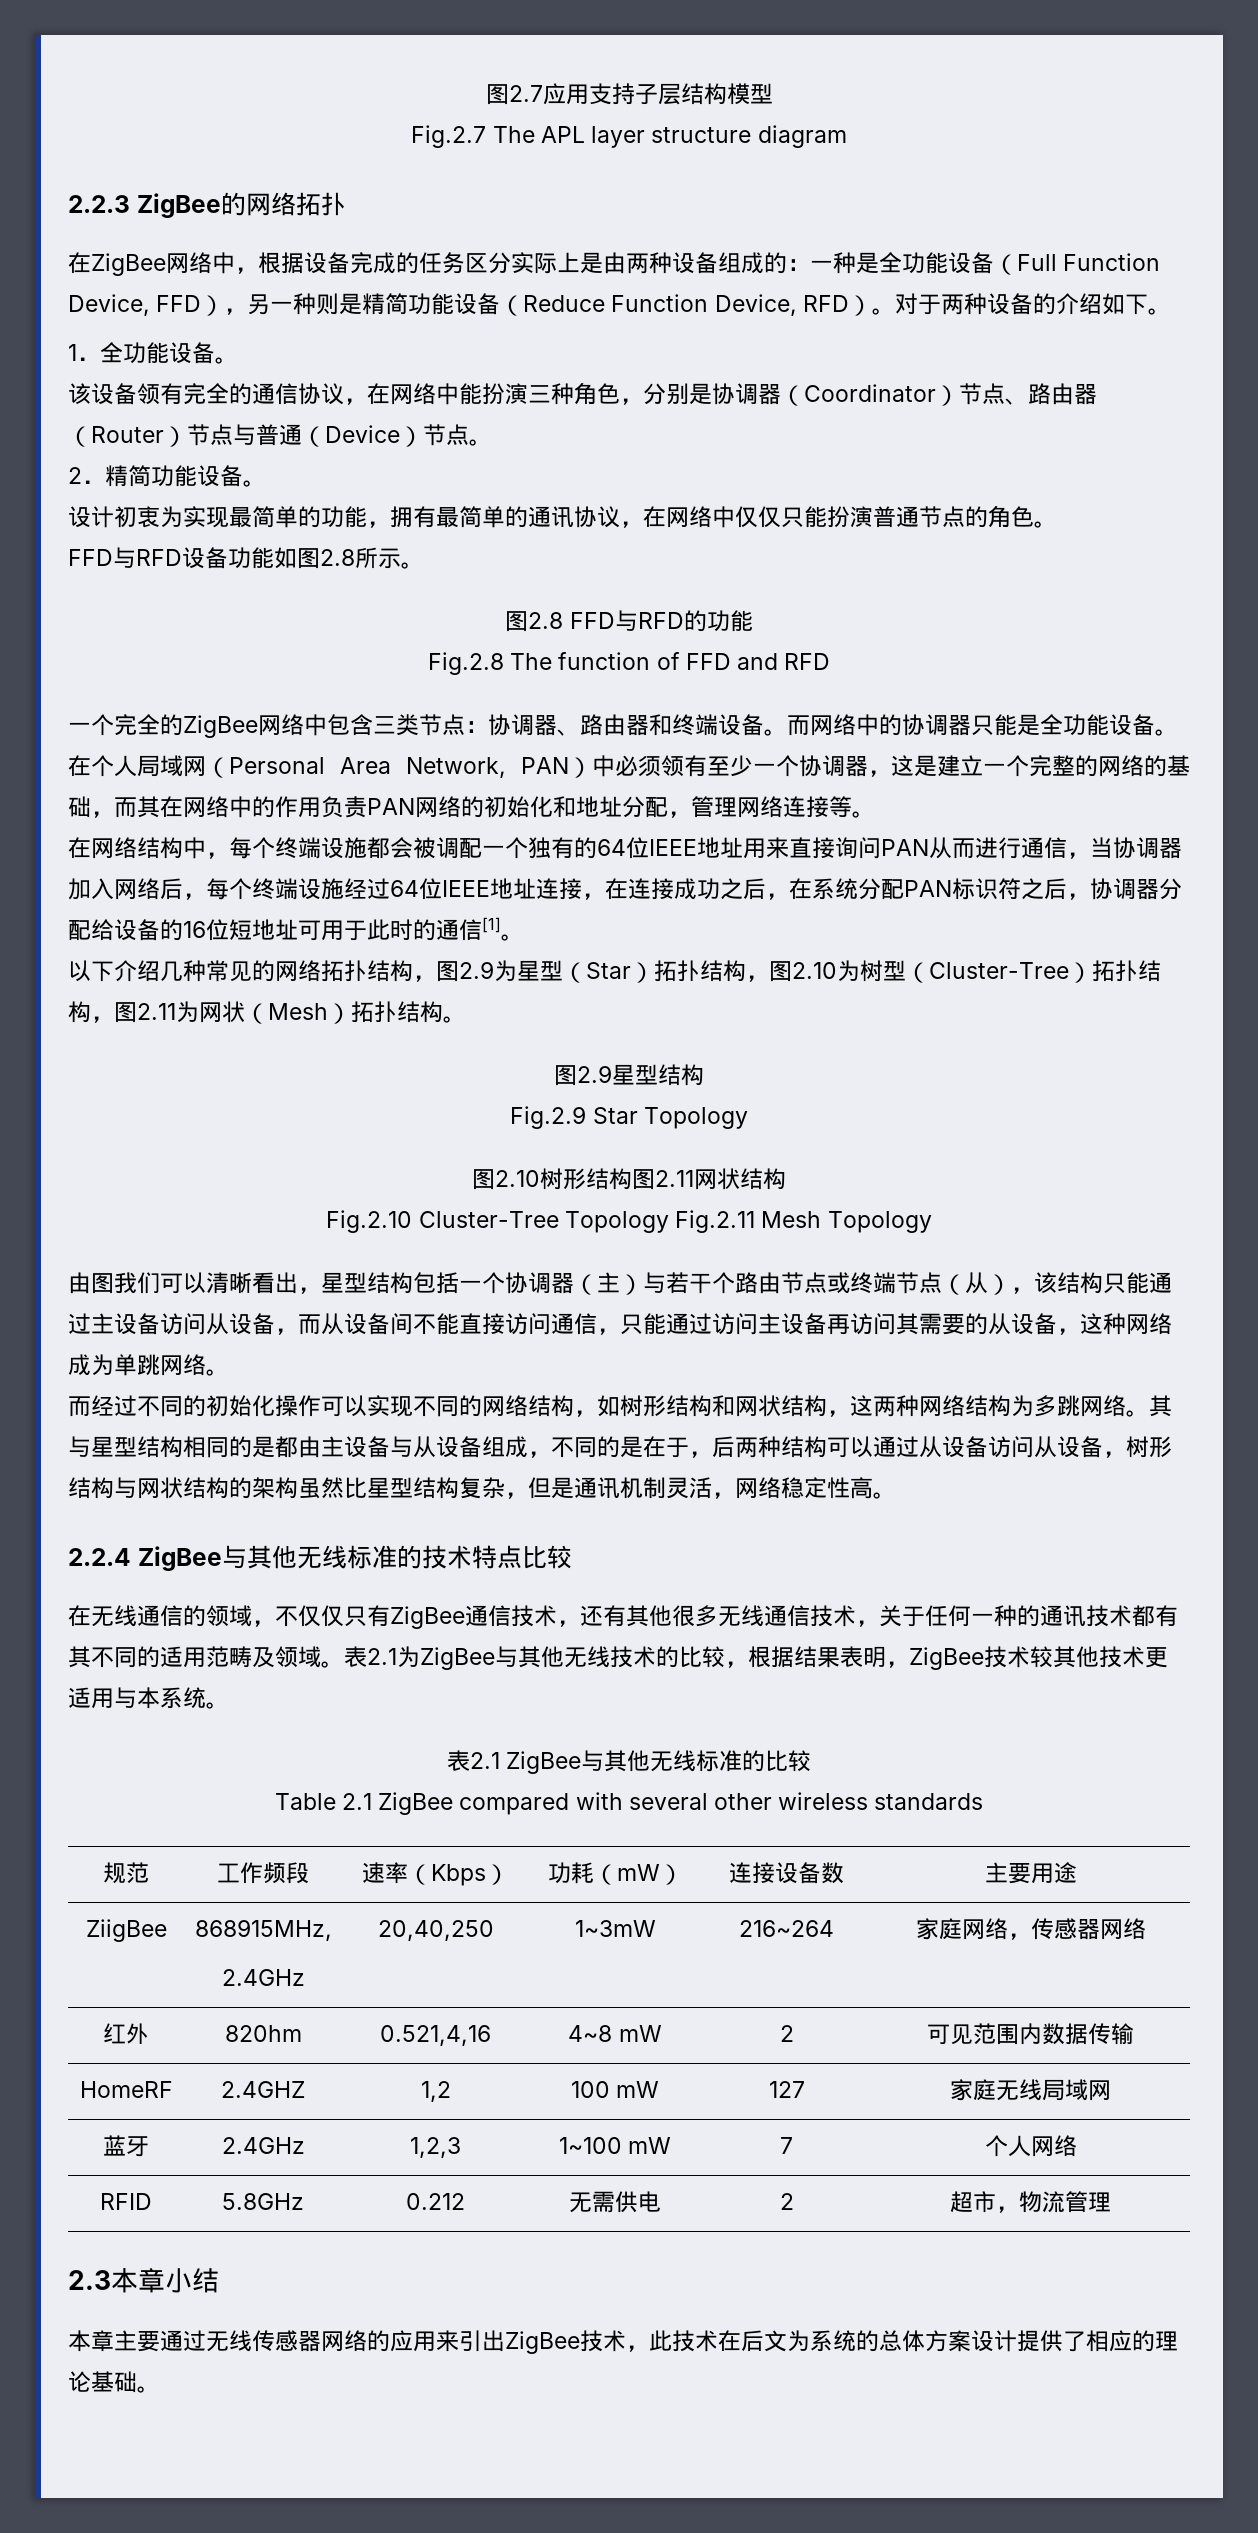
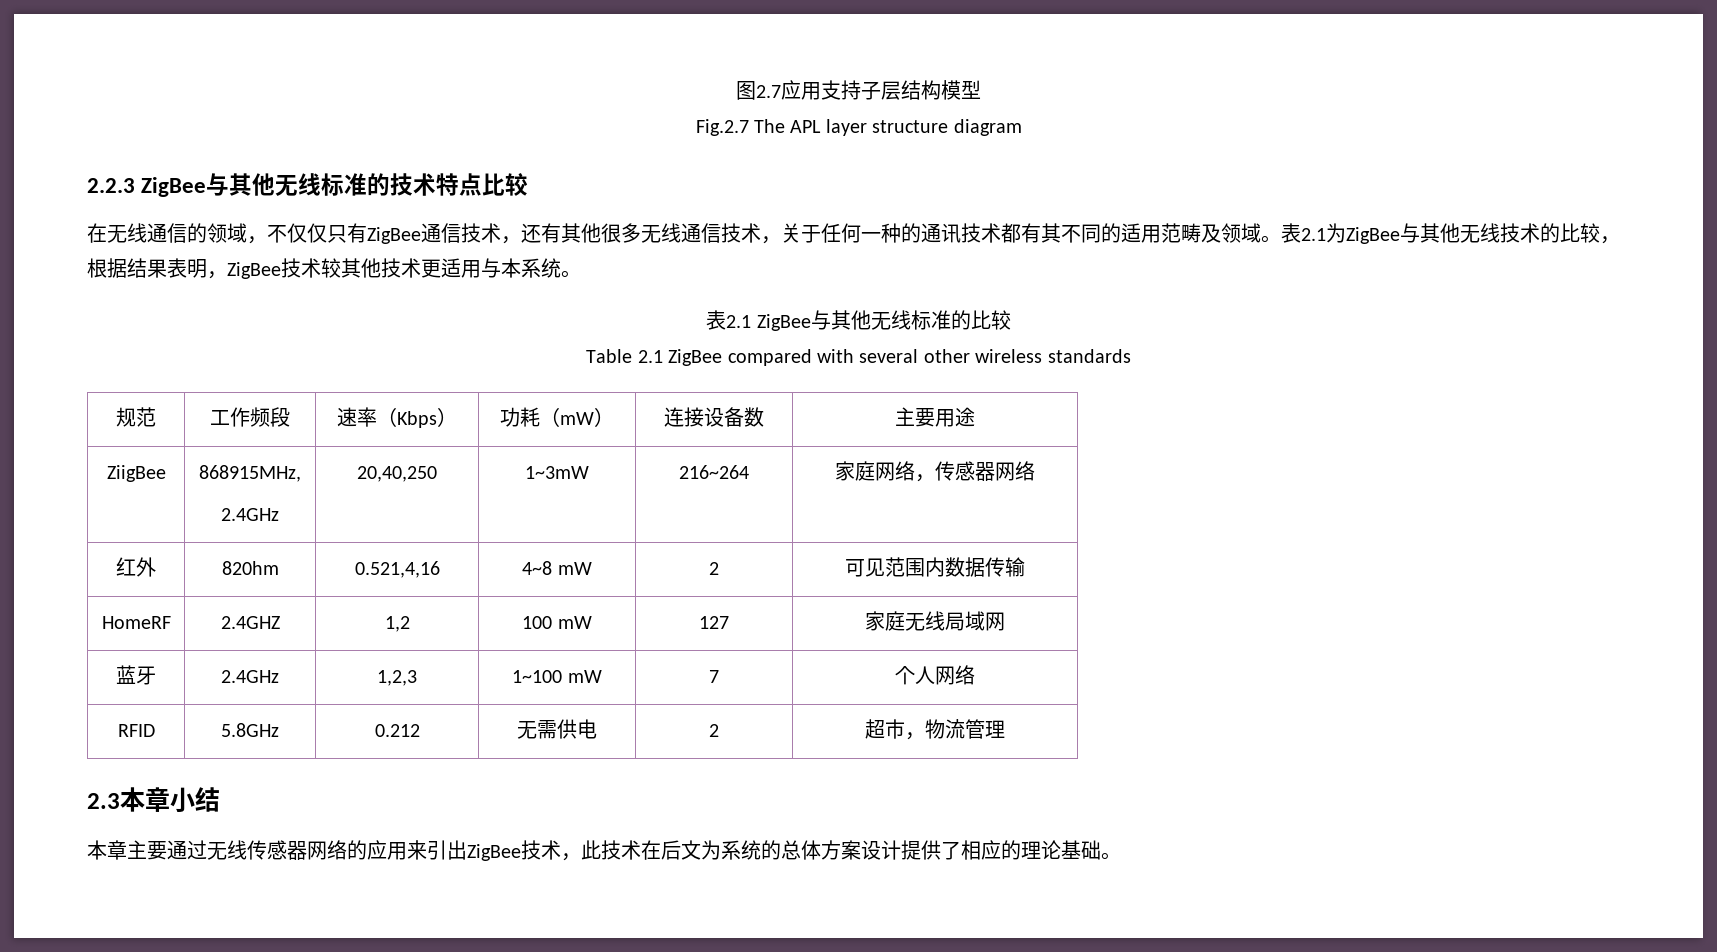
- 2.2.3 ZigBee的网络拓扑
- 在ZigBee网络中，根据设备完成的任务区分实际上是由两种设备组成的：一种是全功能设备（Full Function Device, FFD），另一种则是精简功能设备（Reduce Function Device, RFD）。对于两种设备的介绍如下。
- 1．全功能设备。
- 该设备领有完全的通信协议，在网络中能扮演三种角色，分别是协调器（Coordinator）节点、路由器（Router）节点与普通（Device）节点。
- 2．精简功能设备。
- 设计初衷为实现最简单的功能，拥有最简单的通讯协议，在网络中仅仅只能扮演普通节点的角色。
- FFD与RFD设备功能如图2.8所示。
- 图2.8 FFD与RFD的功能
- Fig.2.8 The function of FFD and RFD
- 一个完全的ZigBee网络中包含三类节点：协调器、路由器和终端设备。而网络中的协调器只能是全功能设备。在个人局域网（Personal Area Network, PAN）中必须领有至少一个协调器，这是建立一个完整的网络的基础，而其在网络中的作用负责PAN网络的初始化和地址分配，管理网络连接等。
- 在网络结构中，每个终端设施都会被调配一个独有的64位IEEE地址用来直接询问PAN从而进行通信，当协调器加入网络后，每个终端设施经过64位IEEE地址连接，在连接成功之后，在系统分配PAN标识符之后，协调器分配给设备的16位短地址可用于此时的通信[1]。
- 以下介绍几种常见的网络拓扑结构，图2.9为星型（Star）拓扑结构，图2.10为树型（Cluster-Tree）拓扑结构，图2.11为网状（Mesh）拓扑结构。
- 图2.9星型结构
- Fig.2.9 Star Topology
- 图2.10树形结构图2.11网状结构
- Fig.2.10 Cluster-Tree Topology Fig.2.11 Mesh Topology
- 由图我们可以清晰看出，星型结构包括一个协调器（主）与若干个路由节点或终端节点（从），该结构只能通过主设备访问从设备，而从设备间不能直接访问通信，只能通过访问主设备再访问其需要的从设备，这种网络成为单跳网络。
- 而经过不同的初始化操作可以实现不同的网络结构，如树形结构和网状结构，这两种网络结构为多跳网络。其与星型结构相同的是都由主设备与从设备组成，不同的是在于，后两种结构可以通过从设备访问从设备，树形结构与网状结构的架构虽然比星型结构复杂，但是通讯机制灵活，网络稳定性高。
- 2.2.4 ZigBee与其他无线标准的技术特点比较
+ 2.2.3 ZigBee与其他无线标准的技术特点比较

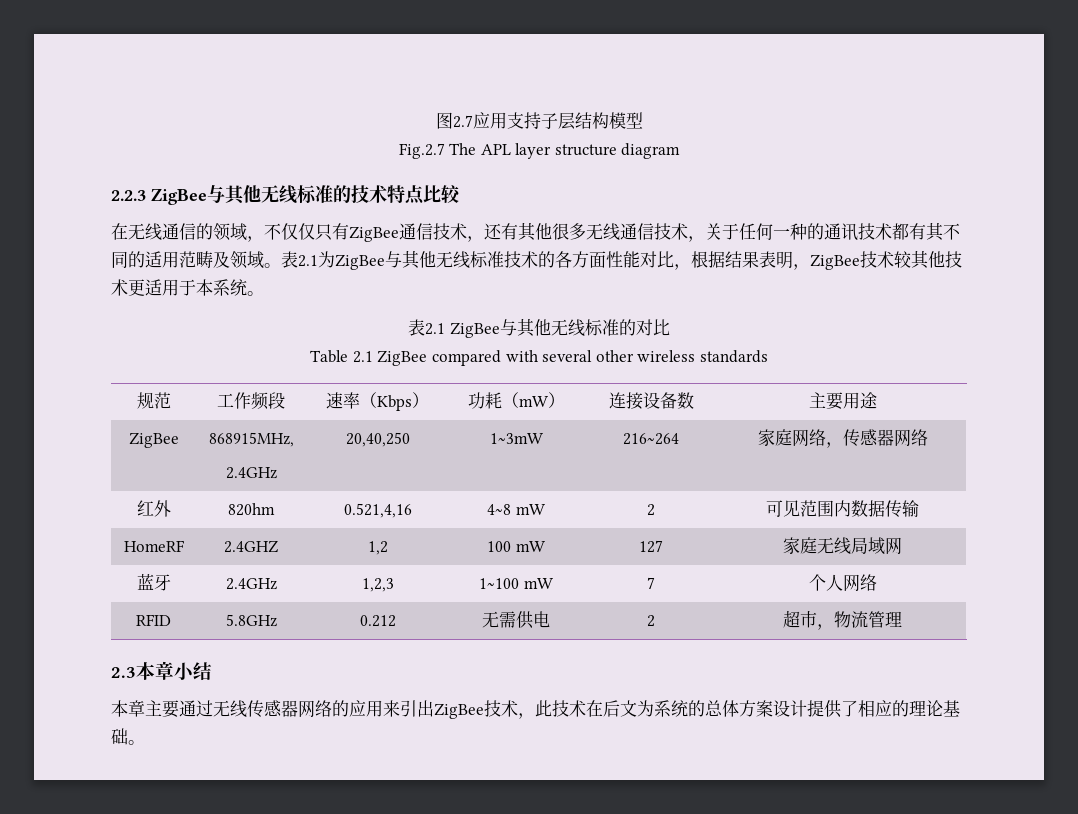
- 表2.1为ZigBee与其他无线技术的比较，根据结果表明，ZigBee技术较其他技术更适用与本系统。
+ 表2.1为ZigBee与其他无线标准技术的各方面性能对比，根据结果表明，ZigBee技术较其他技术更适用于本系统。
- 表2.1 ZigBee与其他无线标准的比较
+ 表2.1 ZigBee与其他无线标准的对比
- ZiigBee | 868915MHz,
+ ZigBee | 868915MHz,

